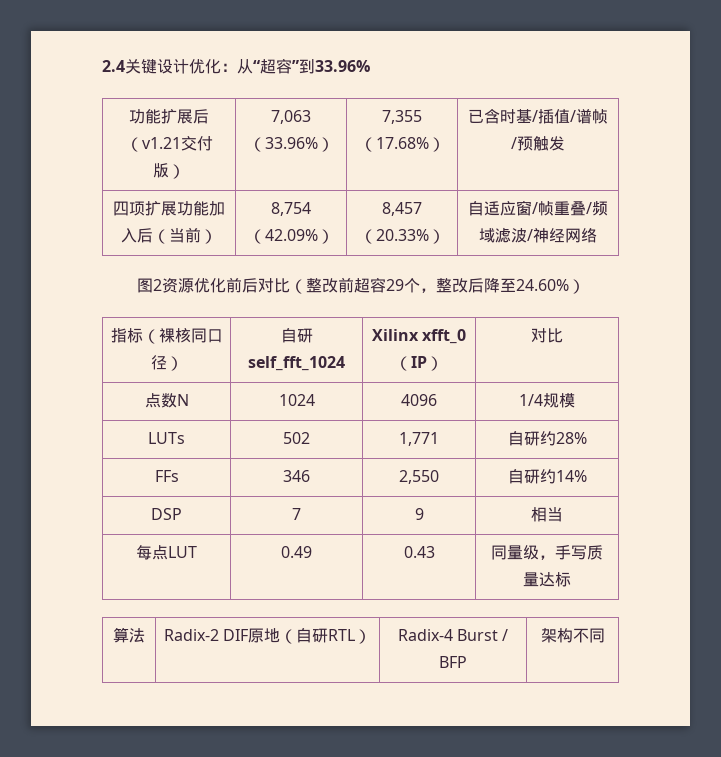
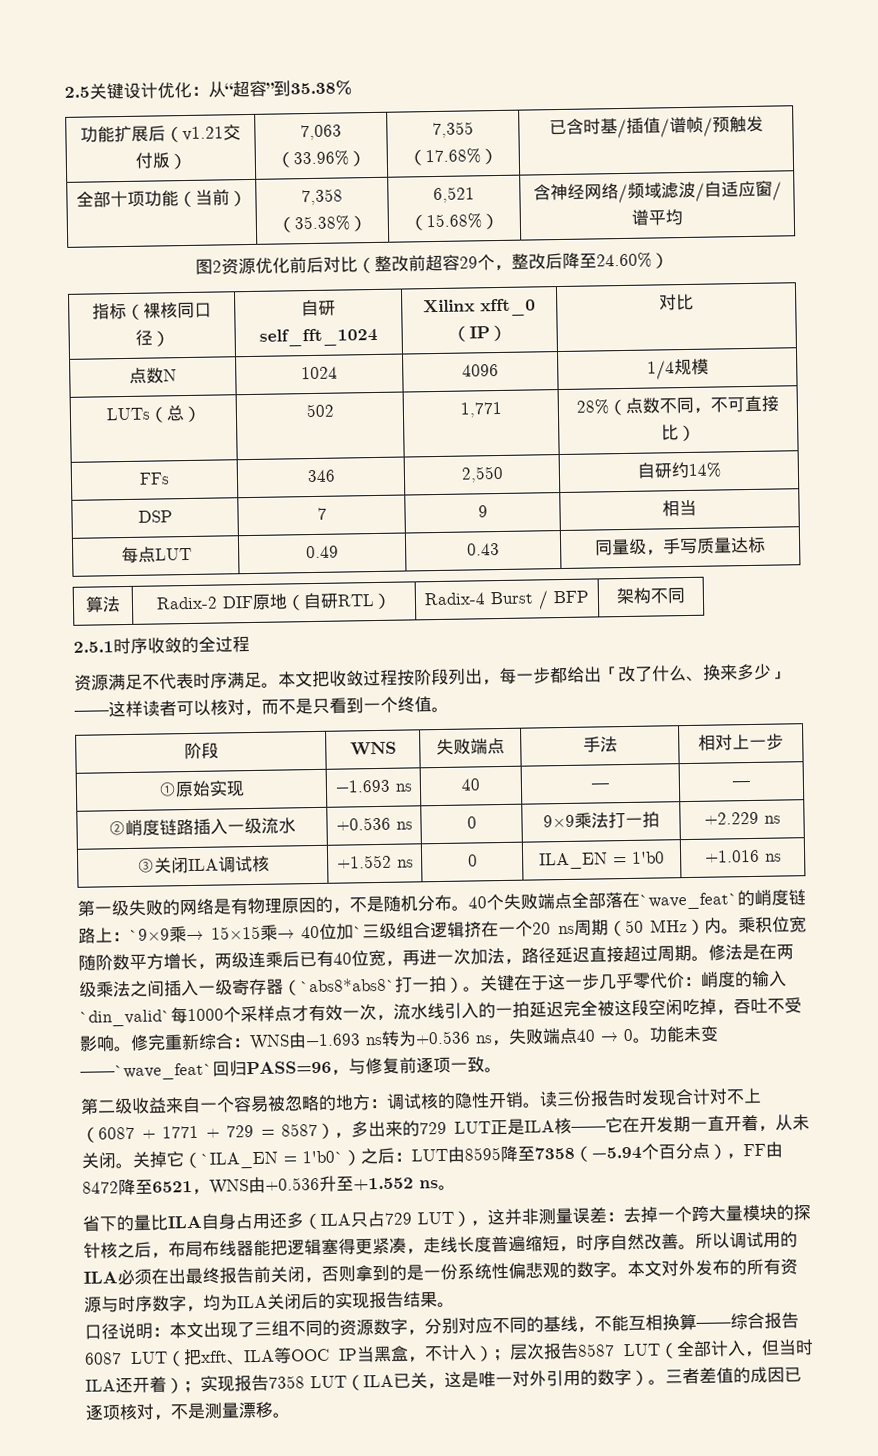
- 2.4关键设计优化：从“超容”到33.96%
+ 2.5关键设计优化：从“超容”到35.38%
- 四项扩展功能加入后（当前） | 8,754（42.09%） | 8,457（20.33%） | 自适应窗/帧重叠/频域滤波/神经网络
+ 全部十项功能（当前） | 7,358（35.38%） | 6,521（15.68%） | 含神经网络/频域滤波/自适应窗/谱平均
- LUTs | 502 | 1,771 | 自研约28%
+ LUTs（总） | 502 | 1,771 | 28%（点数不同，不可直接比）
+ 2.5.1时序收敛的全过程
+ 资源满足不代表时序满足。本文把收敛过程按阶段列出，每一步都给出「改了什么、换来多少」——这样读者可以核对，而不是只看到一个终值。
+ 阶段 | WNS | 失败端点 | 手法 | 相对上一步
+ ①原始实现 | −1.693 ns | 40 | — | —
+ ②峭度链路插入一级流水 | +0.536 ns | 0 | 9×9乘法打一拍 | +2.229 ns
+ ③关闭ILA调试核 | +1.552 ns | 0 | ILA_EN = 1'b0 | +1.016 ns
+ 第一级失败的网络是有物理原因的，不是随机分布。40个失败端点全部落在`wave_feat`的峭度链路上：`9×9乘→ 15×15乘→ 40位加`三级组合逻辑挤在一个20 ns周期（50 MHz）内。乘积位宽随阶数平方增长，两级连乘后已有40位宽，再进一次加法，路径延迟直接超过周期。修法是在两级乘法之间插入一级寄存器（`abs8*abs8`打一拍）。关键在于这一步几乎零代价：峭度的输入`din_valid`每1000个采样点才有效一次，流水线引入的一拍延迟完全被这段空闲吃掉，吞吐不受影响。修完重新综合：WNS由−1.693 ns转为+0.536 ns，失败端点40 → 0。功能未变——`wave_feat`回归PASS=96，与修复前逐项一致。
+ 第二级收益来自一个容易被忽略的地方：调试核的隐性开销。读三份报告时发现合计对不上（6087 + 1771 + 729 = 8587），多出来的729 LUT正是ILA核——它在开发期一直开着，从未关闭。关掉它（`ILA_EN = 1'b0`）之后：LUT由8595降至7358（−5.94个百分点），FF由8472降至6521，WNS由+0.536升至+1.552 ns。
+ 省下的量比ILA自身占用还多（ILA只占729 LUT），这并非测量误差：去掉一个跨大量模块的探针核之后，布局布线器能把逻辑塞得更紧凑，走线长度普遍缩短，时序自然改善。所以调试用的ILA必须在出最终报告前关闭，否则拿到的是一份系统性偏悲观的数字。本文对外发布的所有资源与时序数字，均为ILA关闭后的实现报告结果。
+ 口径说明：本文出现了三组不同的资源数字，分别对应不同的基线，不能互相换算——综合报告6087 LUT（把xfft、ILA等OOC IP当黑盒，不计入）；层次报告8587 LUT（全部计入，但当时ILA还开着）；实现报告7358 LUT（ILA已关，这是唯一对外引用的数字）。三者差值的成因已逐项核对，不是测量漂移。

